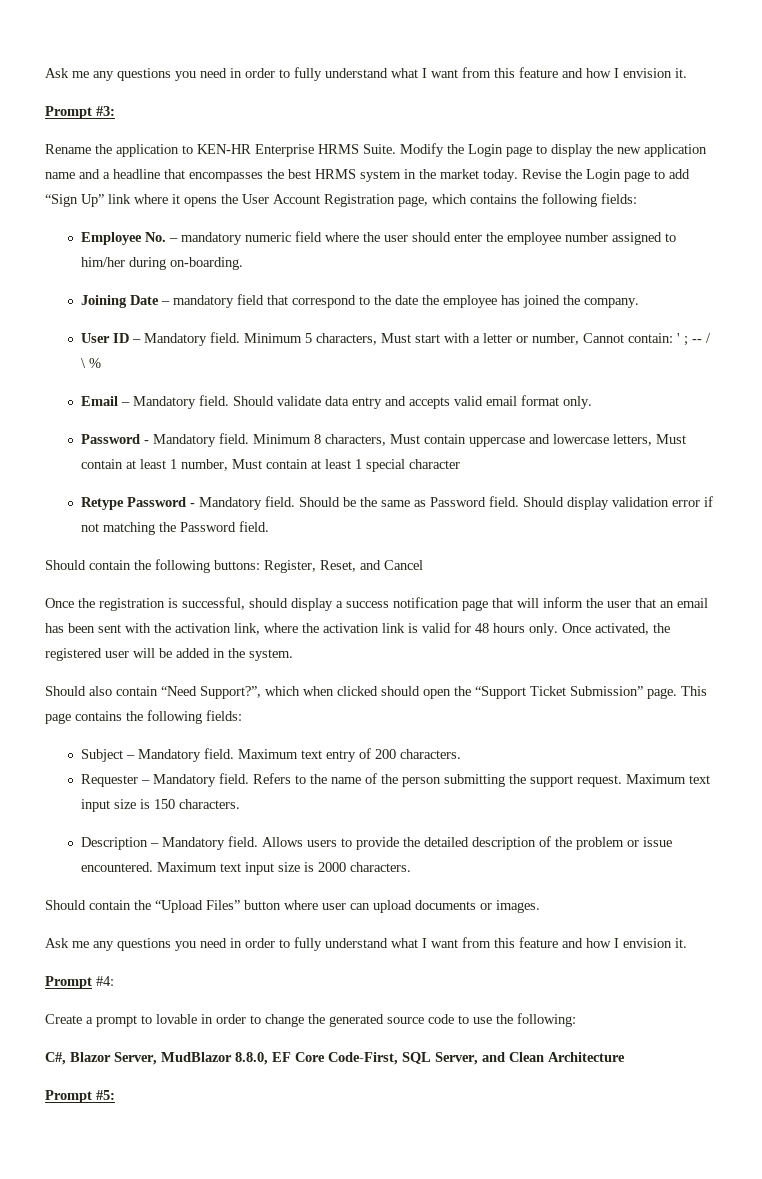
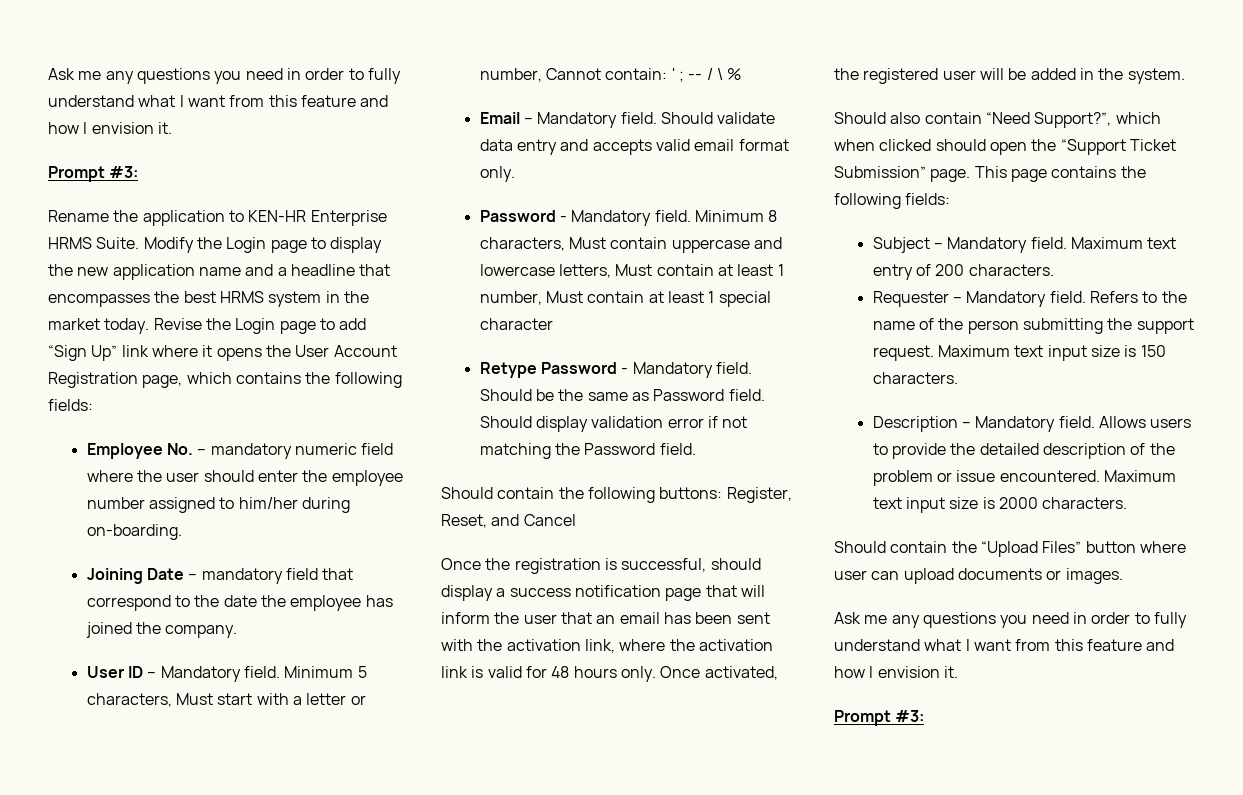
  Should contain the “Upload Files” button where user can upload documents or images.
  Ask me any questions you need in order to fully understand what I want from this feature and how I envision it.
- Prompt #4:
- Create a prompt to lovable in order to change the generated source code to use the following:
- C#, Blazor Server, MudBlazor 8.8.0, EF Core Code-First, SQL Server, and Clean Architecture
- Prompt #5:
+ Prompt #3:

